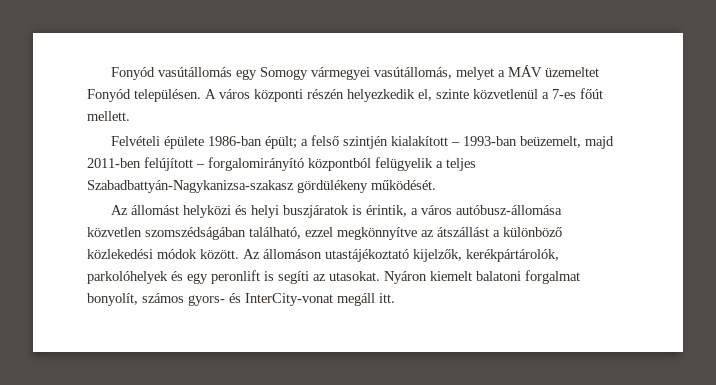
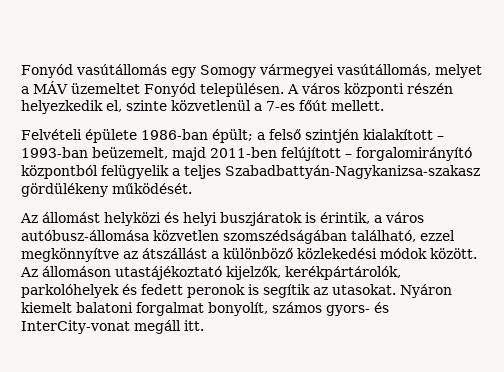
- Az állomáson utastájékoztató kijelzők, kerékpártárolók, parkolóhelyek és egy peronlift is segíti az utasokat.
+ Az állomáson utastájékoztató kijelzők, kerékpártárolók, parkolóhelyek és fedett peronok is segítik az utasokat.

